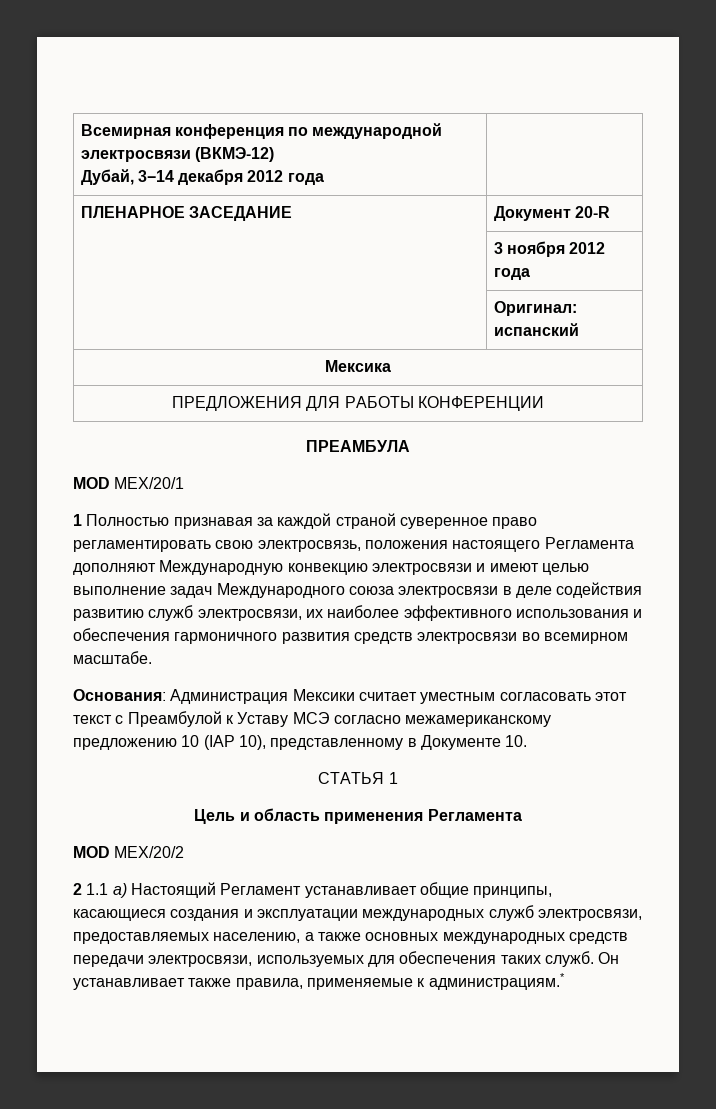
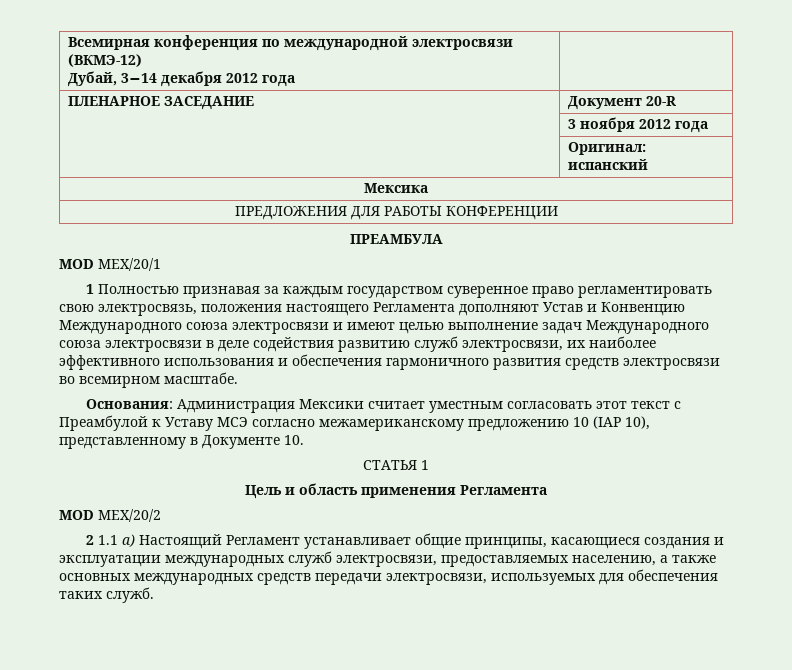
- 1 Полностью признавая за каждой страной суверенное право регламентировать свою электросвязь, положения настоящего Регламента дополняют Международную конвекцию электросвязи и имеют целью выполнение задач Международного союза электросвязи в деле содействия развитию служб электросвязи, их наиболее эффективного использования и обеспечения гармоничного развития средств электросвязи во всемирном масштабе.
+ 1 Полностью признавая за каждым государством суверенное право регламентировать свою электросвязь, положения настоящего Регламента дополняют Устав и Конвенцию Международного союза электросвязи и имеют целью выполнение задач Международного союза электросвязи в деле содействия развитию служб электросвязи, их наиболее эффективного использования и обеспечения гармоничного развития средств электросвязи во всемирном масштабе.
- Он устанавливает также правила, применяемые к администрациям.*

